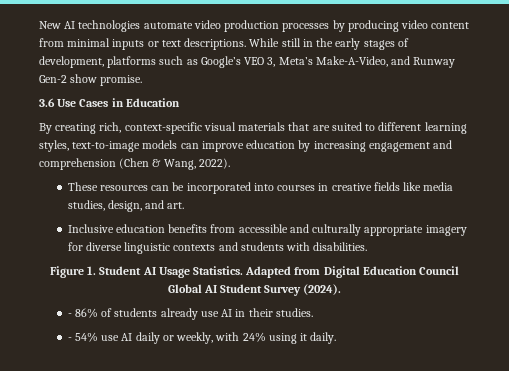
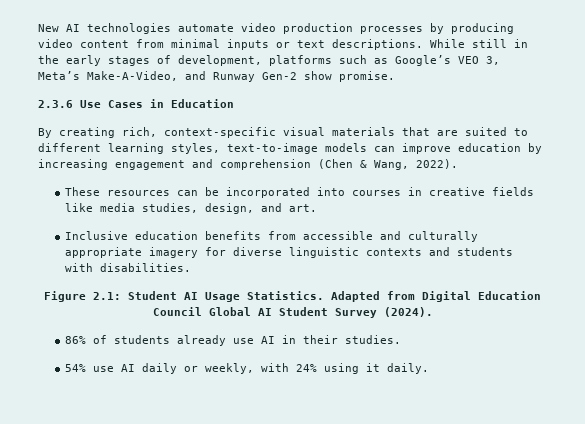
- 3.6 Use Cases in Education
+ 2.3.6 Use Cases in Education
- Figure 1. Student AI Usage Statistics.
+ Figure 2.1: Student AI Usage Statistics.
- - 86% of students already use AI in their studies.
+ 86% of students already use AI in their studies.
- - 54% use AI daily or weekly, with 24% using it daily.
+ 54% use AI daily or weekly, with 24% using it daily.

